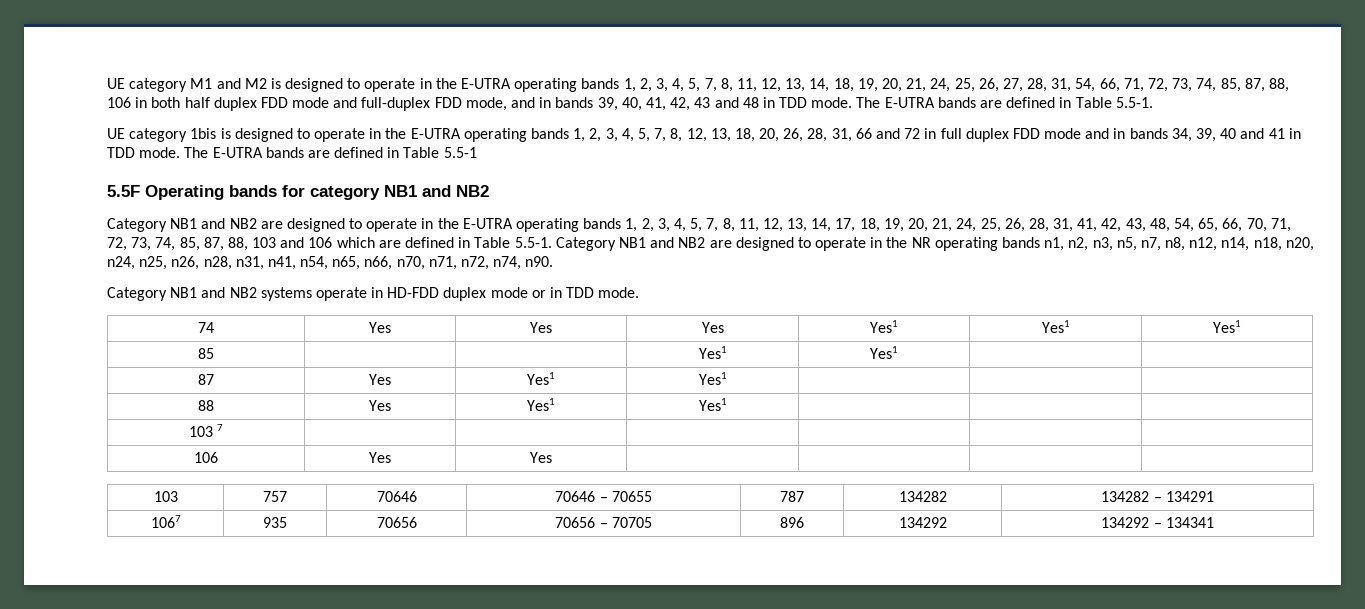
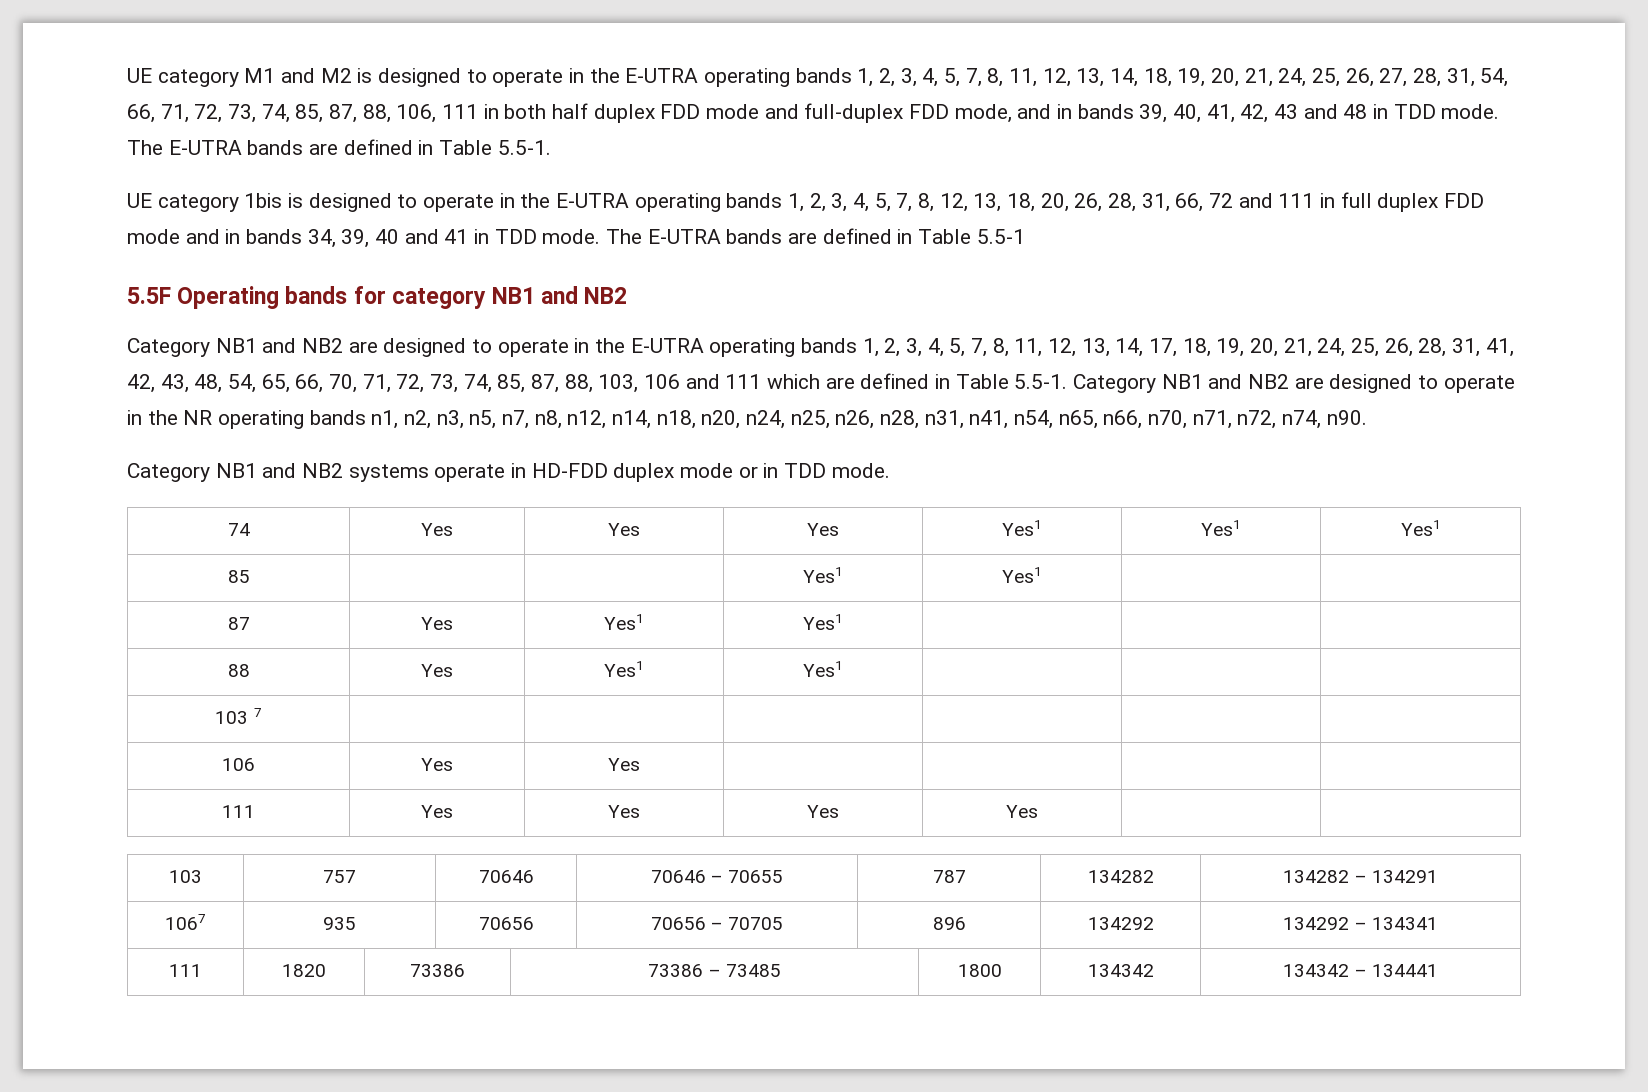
- UE category M1 and M2 is designed to operate in the E-UTRA operating bands 1, 2, 3, 4, 5, 7, 8, 11, 12, 13, 14, 18, 19, 20, 21, 24, 25, 26, 27, 28, 31, 54, 66, 71, 72, 73, 74, 85, 87, 88, 106 in both half duplex FDD mode and full-duplex FDD mode, and in bands 39, 40, 41, 42, 43 and 48 in TDD mode.
+ UE category M1 and M2 is designed to operate in the E-UTRA operating bands 1, 2, 3, 4, 5, 7, 8, 11, 12, 13, 14, 18, 19, 20, 21, 24, 25, 26, 27, 28, 31, 54, 66, 71, 72, 73, 74, 85, 87, 88, 106, 111 in both half duplex FDD mode and full-duplex FDD mode, and in bands 39, 40, 41, 42, 43 and 48 in TDD mode.
- UE category 1bis is designed to operate in the E-UTRA operating bands 1, 2, 3, 4, 5, 7, 8, 12, 13, 18, 20, 26, 28, 31, 66 and 72 in full duplex FDD mode and in bands 34, 39, 40 and 41 in TDD mode.
+ UE category 1bis is designed to operate in the E-UTRA operating bands 1, 2, 3, 4, 5, 7, 8, 12, 13, 18, 20, 26, 28, 31, 66, 72 and 111 in full duplex FDD mode and in bands 34, 39, 40 and 41 in TDD mode.
- Category NB1 and NB2 are designed to operate in the E-UTRA operating bands 1, 2, 3, 4, 5, 7, 8, 11, 12, 13, 14, 17, 18, 19, 20, 21, 24, 25, 26, 28, 31, 41, 42, 43, 48, 54, 65, 66, 70, 71, 72, 73, 74, 85, 87, 88, 103 and 106 which are defined in Table 5.5-1. Category NB1 and NB2 are designed to operate in the NR operating bands n1, n2, n3, n5, n7, n8, n12, n14, n18, n20, n24, n25, n26, n28, n31, n41, n54, n65, n66, n70, n71, n72, n74, n90.
+ Category NB1 and NB2 are designed to operate in the E-UTRA operating bands 1, 2, 3, 4, 5, 7, 8, 11, 12, 13, 14, 17, 18, 19, 20, 21, 24, 25, 26, 28, 31, 41, 42, 43, 48, 54, 65, 66, 70, 71, 72, 73, 74, 85, 87, 88, 103, 106 and 111 which are defined in Table 5.5-1. Category NB1 and NB2 are designed to operate in the NR operating bands n1, n2, n3, n5, n7, n8, n12, n14, n18, n20, n24, n25, n26, n28, n31, n41, n54, n65, n66, n70, n71, n72, n74, n90.
+ 111 | Yes | Yes | Yes | Yes | |
+ 111 | 1820 | 73386 | 73386 – 73485 | 1800 | 134342 | 134342 – 134441

